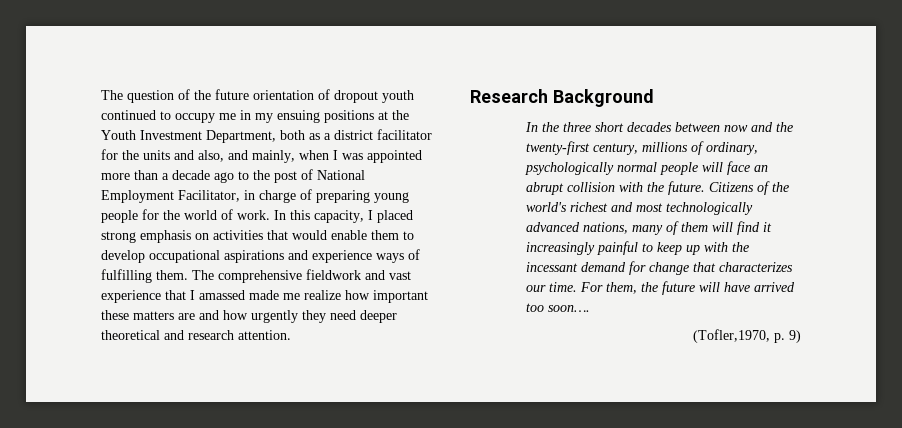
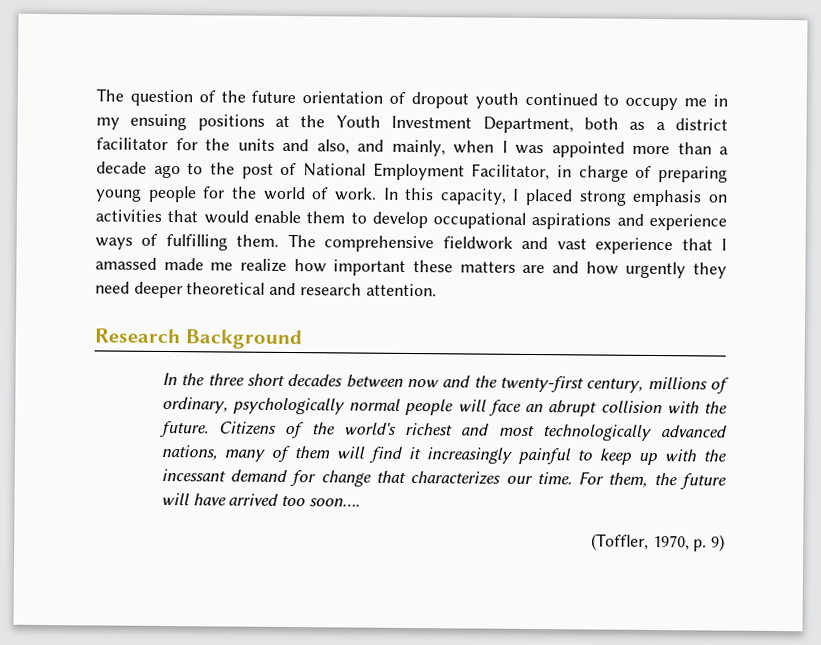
- (Tofler,1970, p. 9)
+ (Toffler, 1970, p. 9)

